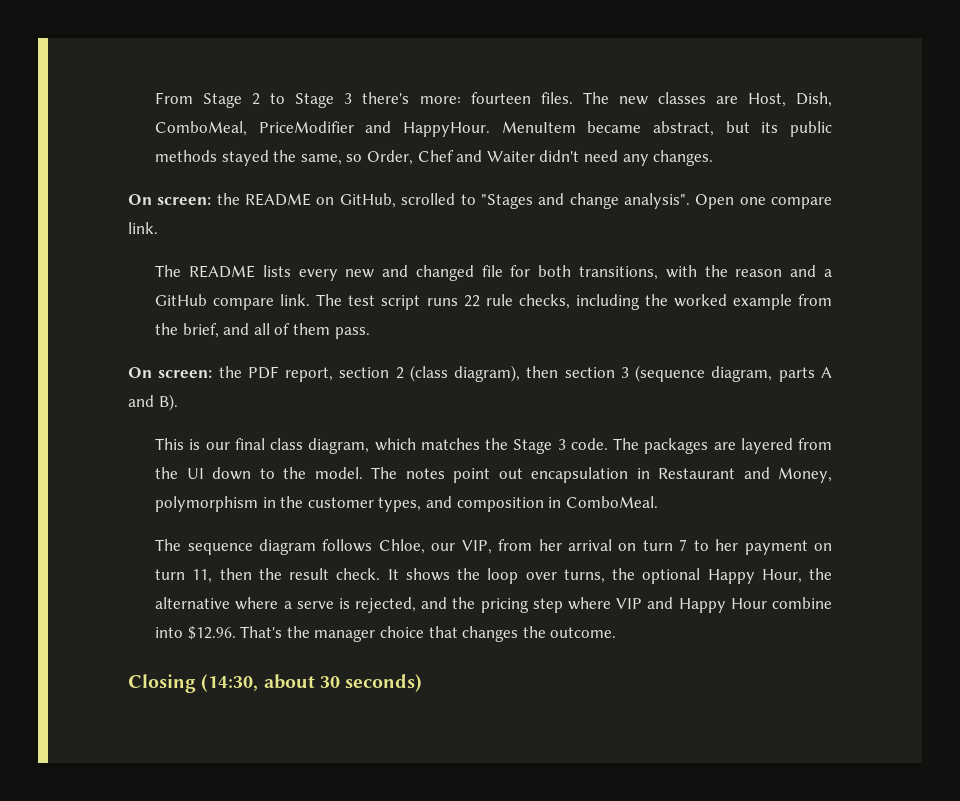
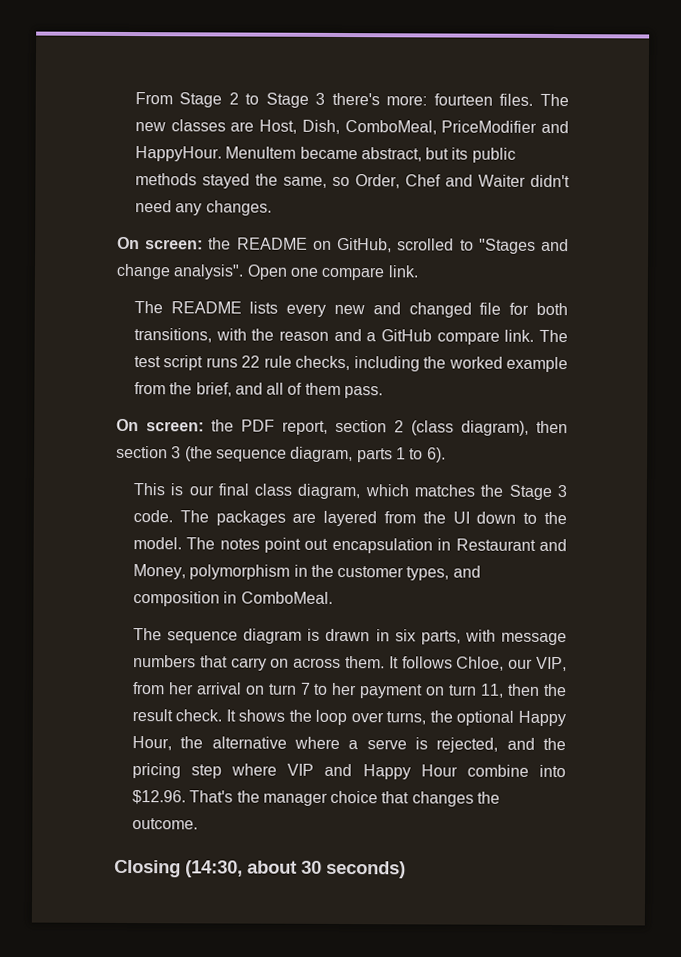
- On screen: the PDF report, section 2 (class diagram), then section 3 (sequence diagram, parts A and B).
+ On screen: the PDF report, section 2 (class diagram), then section 3 (the sequence diagram, parts 1 to 6).
- The sequence diagram follows Chloe, our VIP, from her arrival on turn 7 to her payment on turn 11, then the result check.
+ The sequence diagram is drawn in six parts, with message numbers that carry on across them. It follows Chloe, our VIP, from her arrival on turn 7 to her payment on turn 11, then the result check.

